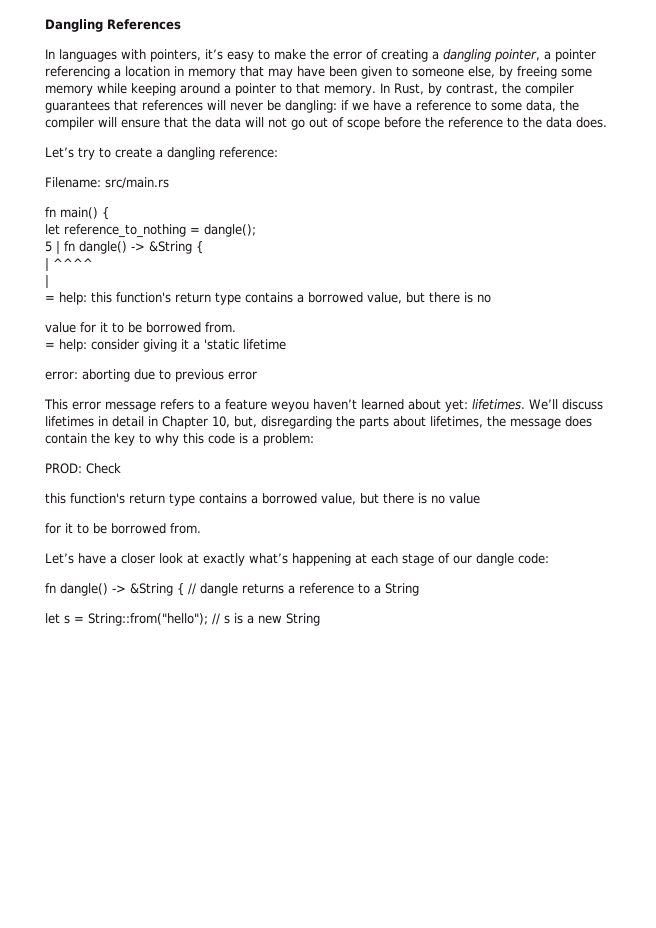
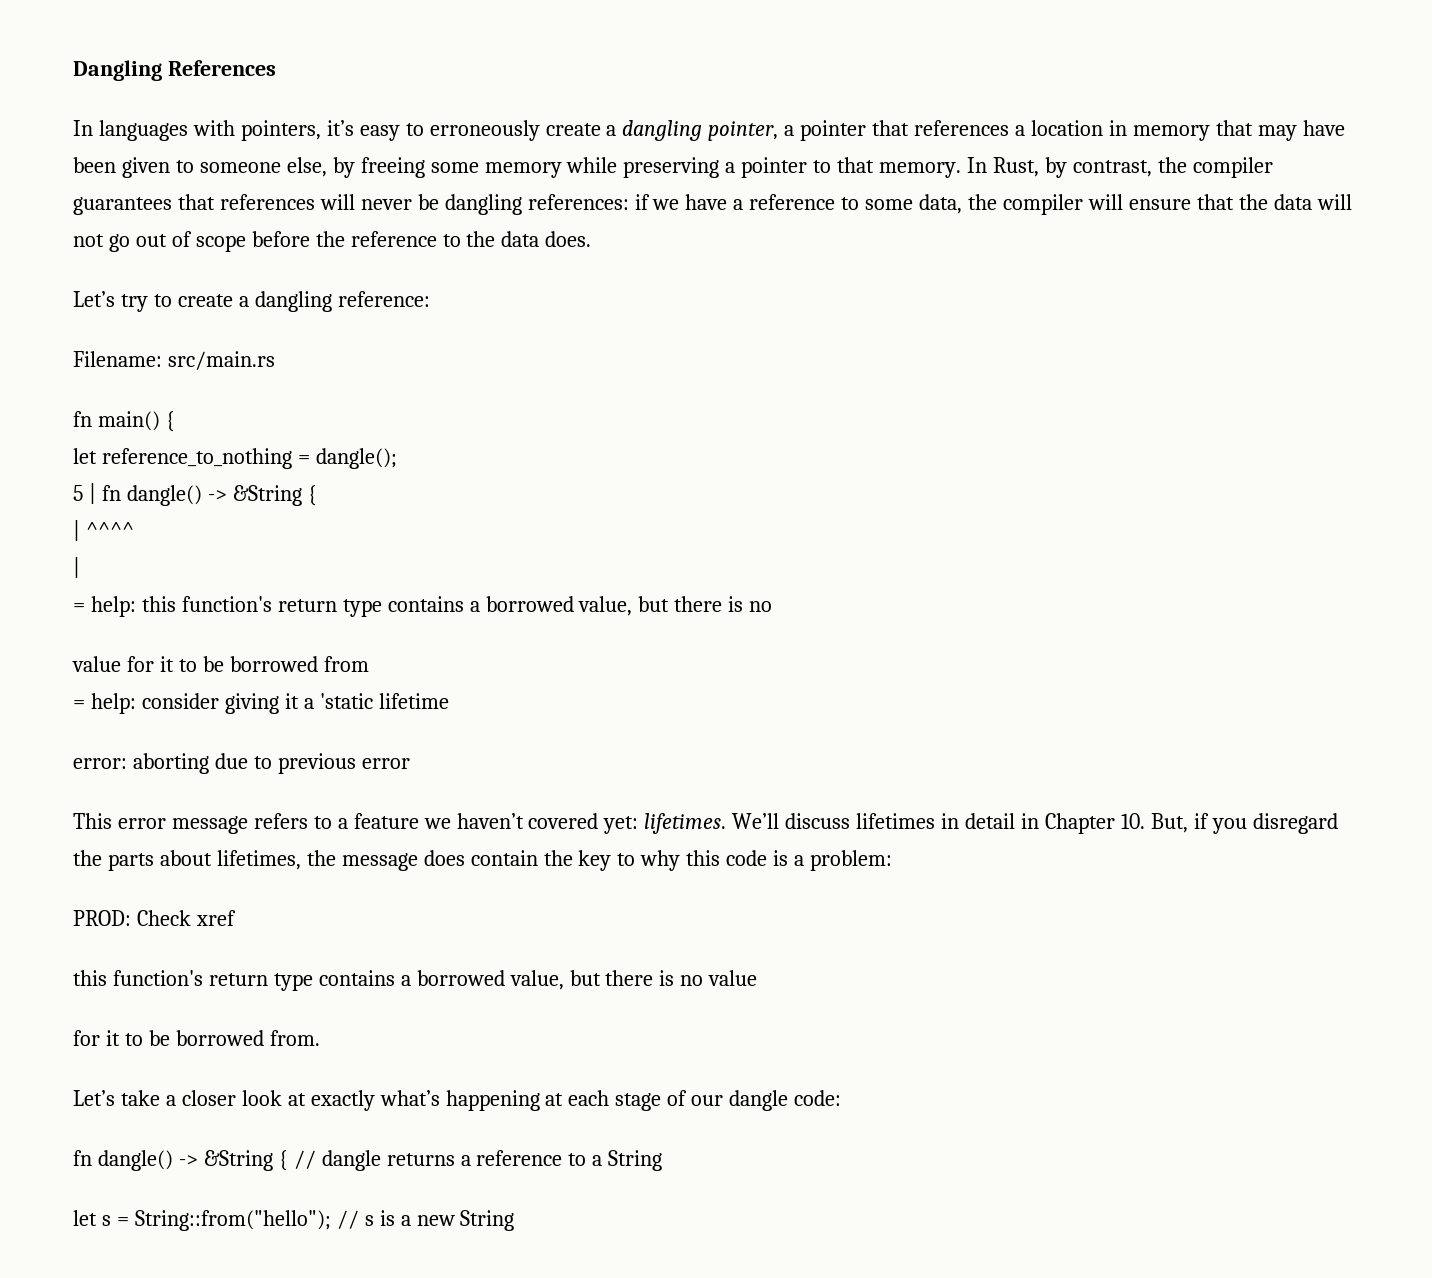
- In languages with pointers, it’s easy to make the error of creating a dangling pointer, a pointer referencing a location in memory that may have been given to someone else, by freeing some memory while keeping around a pointer to that memory.
+ In languages with pointers, it’s easy to erroneously create a dangling pointer, a pointer that references a location in memory that may have been given to someone else, by freeing some memory while preserving a pointer to that memory.
- In Rust, by contrast, the compiler guarantees that references will never be dangling: if we have a reference to some data, the compiler will ensure that the data will not go out of scope before the reference to the data does.
+ In Rust, by contrast, the compiler guarantees that references will never be dangling references: if we have a reference to some data, the compiler will ensure that the data will not go out of scope before the reference to the data does.
- value for it to be borrowed from.
+ value for it to be borrowed from
- This error message refers to a feature weyou haven’t learned about yet: lifetimes.
+ This error message refers to a feature we haven’t covered yet: lifetimes.
- We’ll discuss lifetimes in detail in Chapter 10, but, disregarding the parts about lifetimes, the message does contain the key to why this code is a problem:
+ We’ll discuss lifetimes in detail in Chapter 10. But, if you disregard the parts about lifetimes, the message does contain the key to why this code is a problem:
- PROD: Check
+ PROD: Check xref
- Let’s have a closer look at exactly what’s happening at each stage of our dangle code:
+ Let’s take a closer look at exactly what’s happening at each stage of our dangle code:

